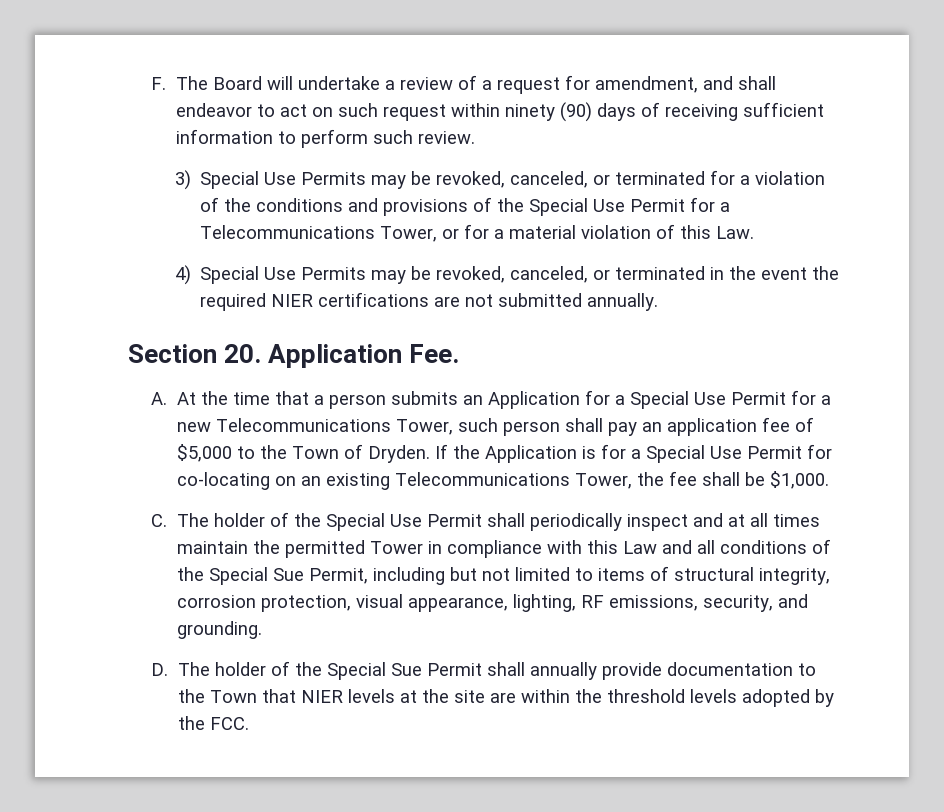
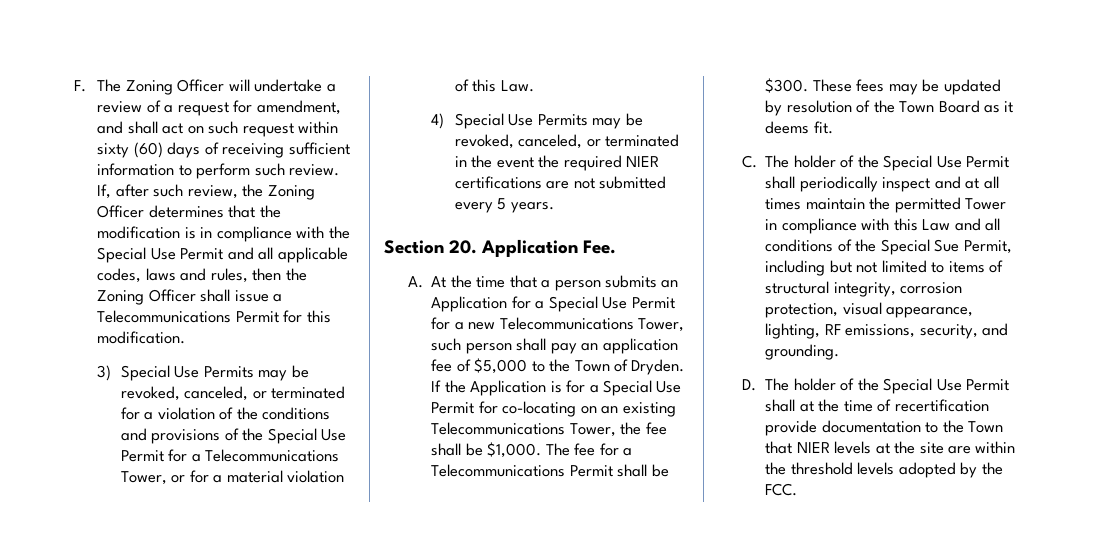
- F. The Board will undertake a review of a request for amendment, and shall endeavor to act on such request within ninety (90) days of receiving sufficient information to perform such review.
+ F. The Zoning Officer will undertake a review of a request for amendment, and shall act on such request within sixty (60) days of receiving sufficient information to perform such review. If, after such review, the Zoning Officer determines that the modification is in compliance with the Special Use Permit and all applicable codes, laws and rules, then the Zoning Officer shall issue a Telecommunications Permit for this modification.
- 4) Special Use Permits may be revoked, canceled, or terminated in the event the required NIER certifications are not submitted annually.
+ 4) Special Use Permits may be revoked, canceled, or terminated in the event the required NIER certifications are not submitted every 5 years.
+ The fee for a Telecommunications Permit shall be $300. These fees may be updated by resolution of the Town Board as it deems fit.
- D. The holder of the Special Sue Permit shall annually provide documentation to the Town that NIER levels at the site are within the threshold levels adopted by the FCC.
+ D. The holder of the Special Use Permit shall at the time of recertification provide documentation to the Town that NIER levels at the site are within the threshold levels adopted by the FCC.

